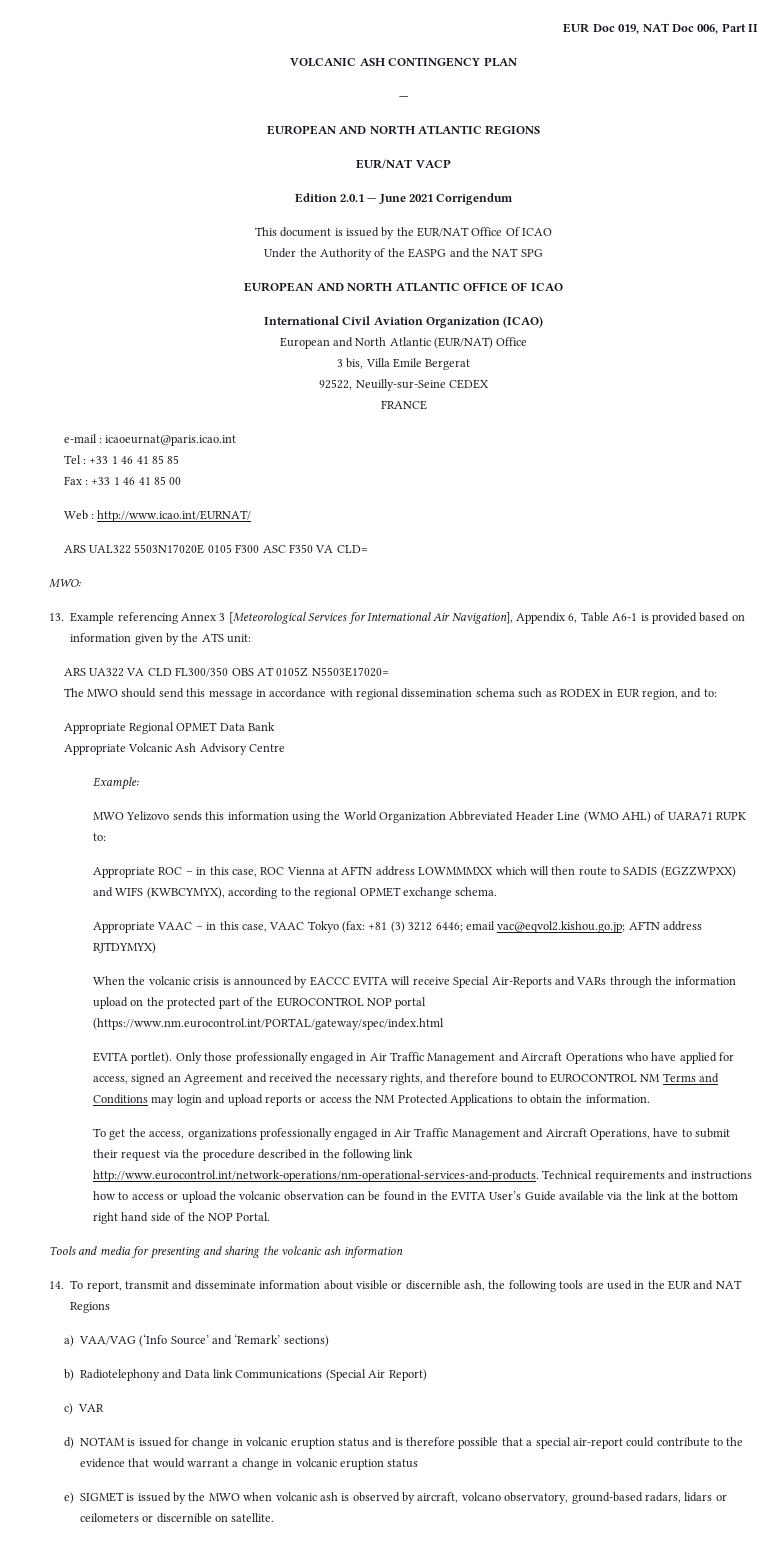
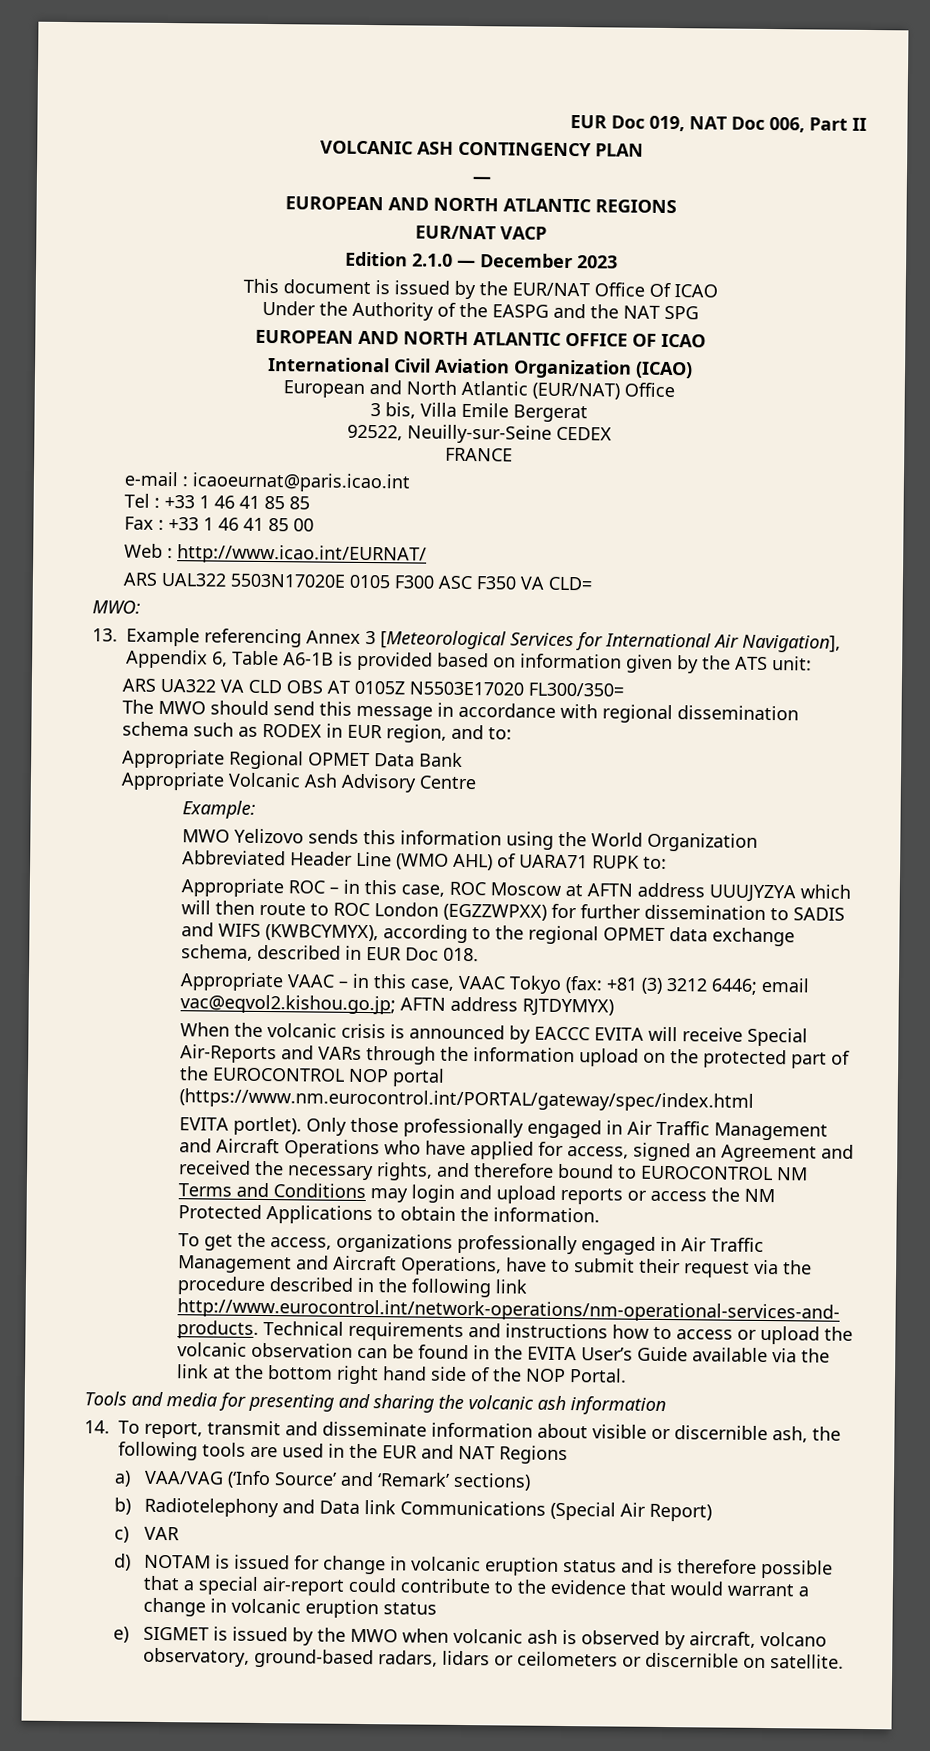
- Edition 2.0.1 — June 2021 Corrigendum
+ Edition 2.1.0 — December 2023
- 13. Example referencing Annex 3 [Meteorological Services for International Air Navigation], Appendix 6, Table A6-1 is provided based on information given by the ATS unit:
+ 13. Example referencing Annex 3 [Meteorological Services for International Air Navigation], Appendix 6, Table A6-1B is provided based on information given by the ATS unit:
- ARS UA322 VA CLD FL300/350 OBS AT 0105Z N5503E17020=
+ ARS UA322 VA CLD OBS AT 0105Z N5503E17020 FL300/350=
- Appropriate ROC – in this case, ROC Vienna at AFTN address LOWMMMXX which will then route to SADIS (EGZZWPXX) and WIFS (KWBCYMYX), according to the regional OPMET exchange schema.
+ Appropriate ROC – in this case, ROC Moscow at AFTN address UUUJYZYA which will then route to ROC London (EGZZWPXX) for further dissemination to SADIS and WIFS (KWBCYMYX), according to the regional OPMET data exchange schema, described in EUR Doc 018.

